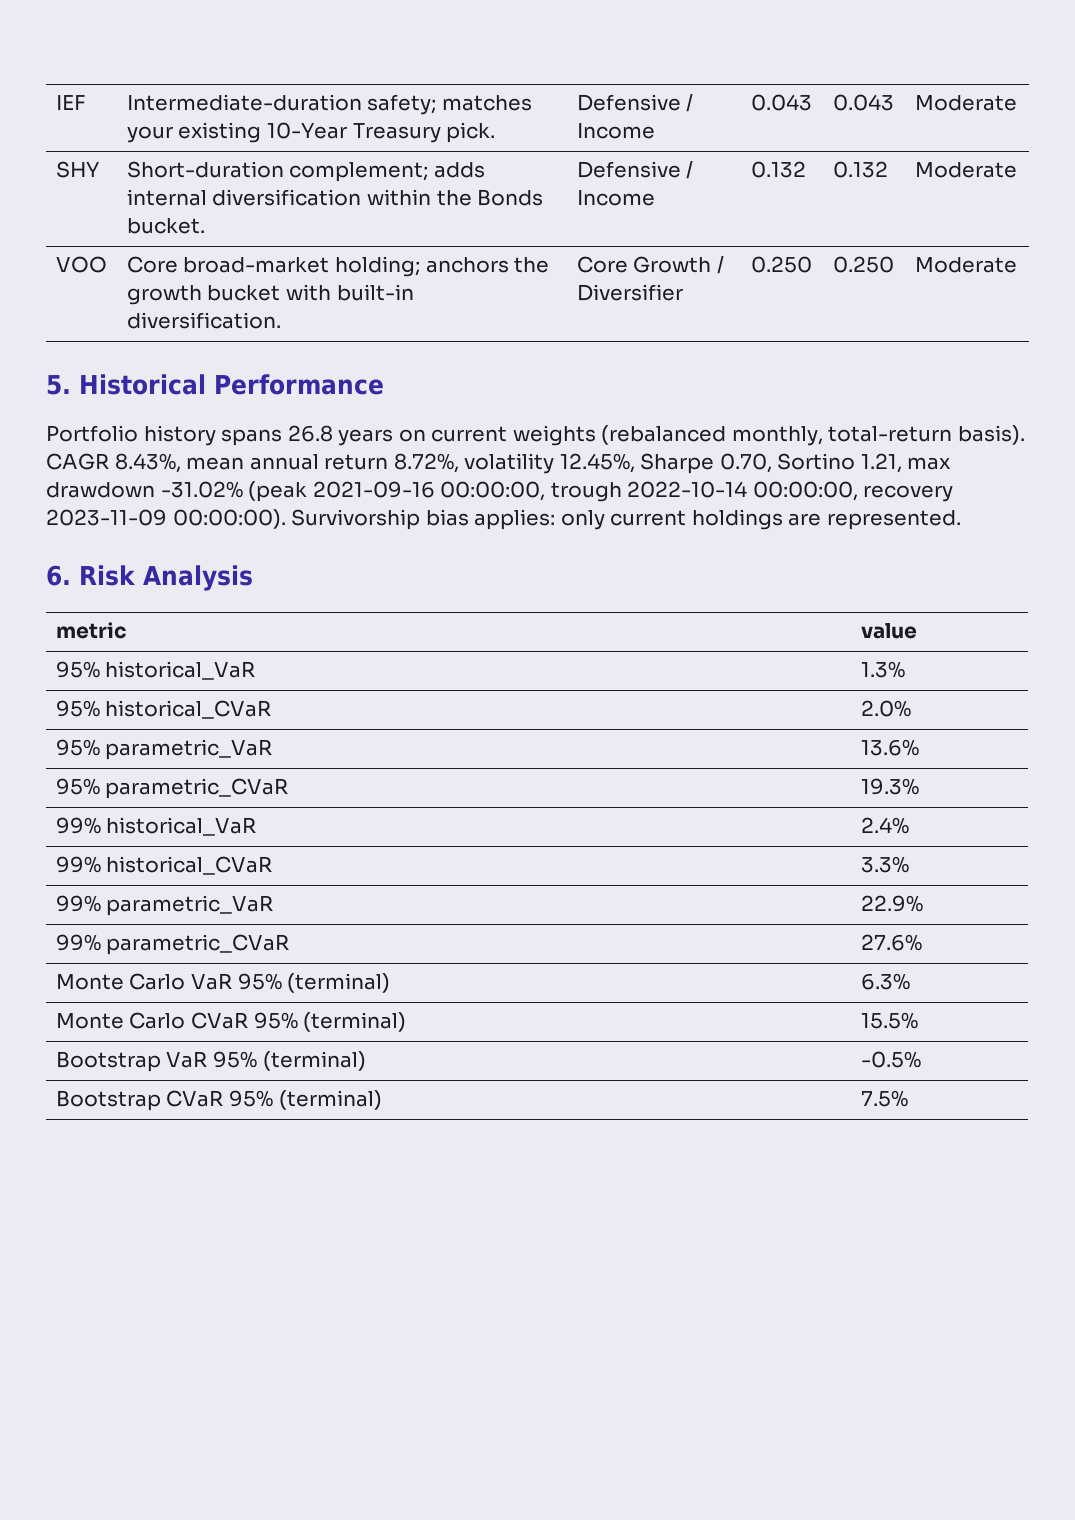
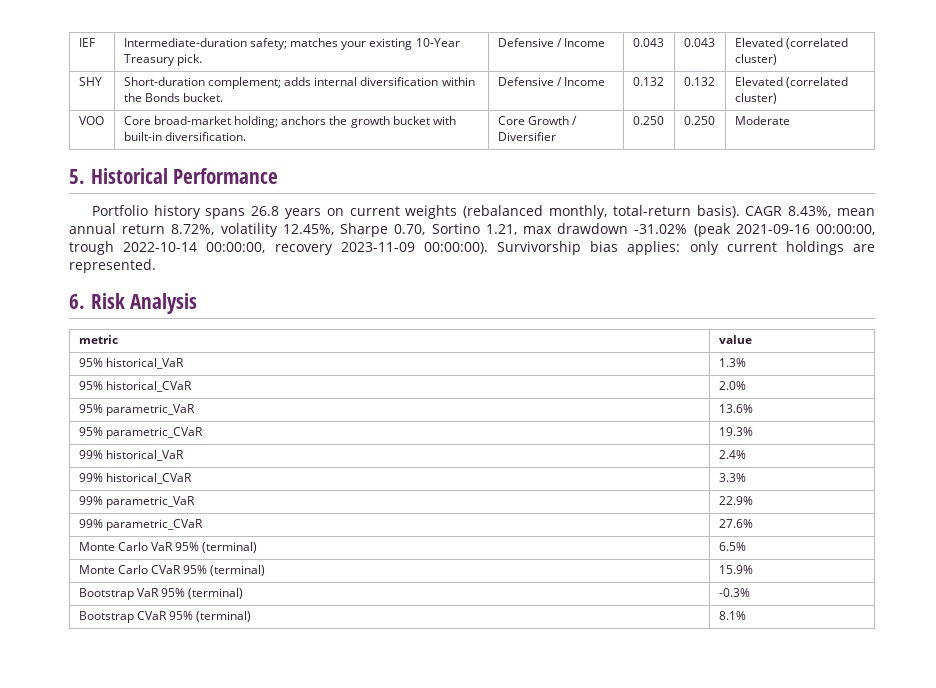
- IEF | Intermediate-duration safety; matches your existing 10-Year Treasury pick. | Defensive / Income | 0.043 | 0.043 | Moderate
+ IEF | Intermediate-duration safety; matches your existing 10-Year Treasury pick. | Defensive / Income | 0.043 | 0.043 | Elevated (correlated cluster)
- SHY | Short-duration complement; adds internal diversification within the Bonds bucket. | Defensive / Income | 0.132 | 0.132 | Moderate
+ SHY | Short-duration complement; adds internal diversification within the Bonds bucket. | Defensive / Income | 0.132 | 0.132 | Elevated (correlated cluster)
- Monte Carlo VaR 95% (terminal) | 6.3%
+ Monte Carlo VaR 95% (terminal) | 6.5%
- Monte Carlo CVaR 95% (terminal) | 15.5%
+ Monte Carlo CVaR 95% (terminal) | 15.9%
- Bootstrap VaR 95% (terminal) | -0.5%
+ Bootstrap VaR 95% (terminal) | -0.3%
- Bootstrap CVaR 95% (terminal) | 7.5%
+ Bootstrap CVaR 95% (terminal) | 8.1%

